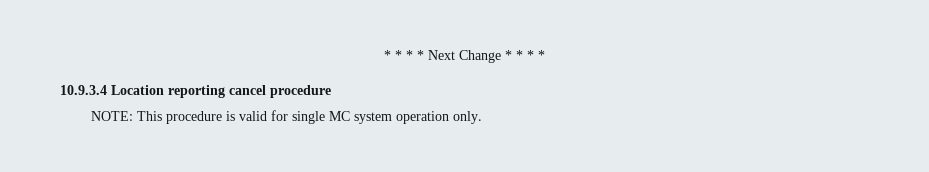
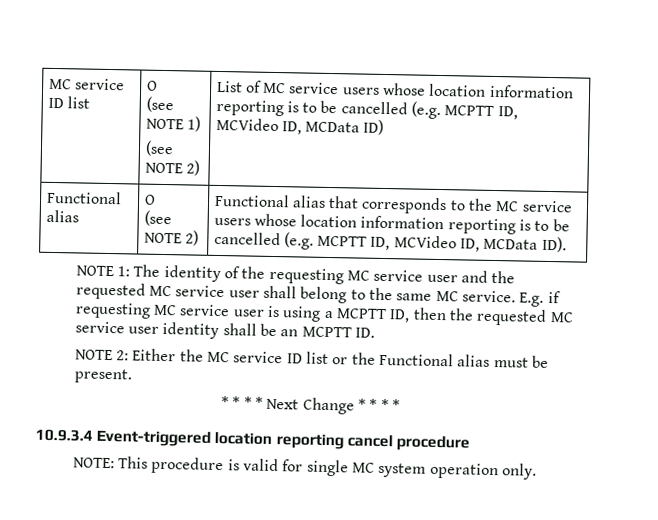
+ MC service ID list | O
+ (see NOTE 1)
+ (see NOTE 2) | List of MC service users whose location information reporting is to be cancelled (e.g. MCPTT ID, MCVideo ID, MCData ID)
+ Functional alias | O
+ (see NOTE 2) | Functional alias that corresponds to the MC service users whose location information reporting is to be cancelled (e.g. MCPTT ID, MCVideo ID, MCData ID).
+ NOTE 1: The identity of the requesting MC service user and the requested MC service user shall belong to the same MC service. E.g. if requesting MC service user is using a MCPTT ID, then the requested MC service user identity shall be an MCPTT ID.
+ NOTE 2: Either the MC service ID list or the Functional alias must be present.
- 10.9.3.4 Location reporting cancel procedure
+ 10.9.3.4 Event-triggered location reporting cancel procedure

